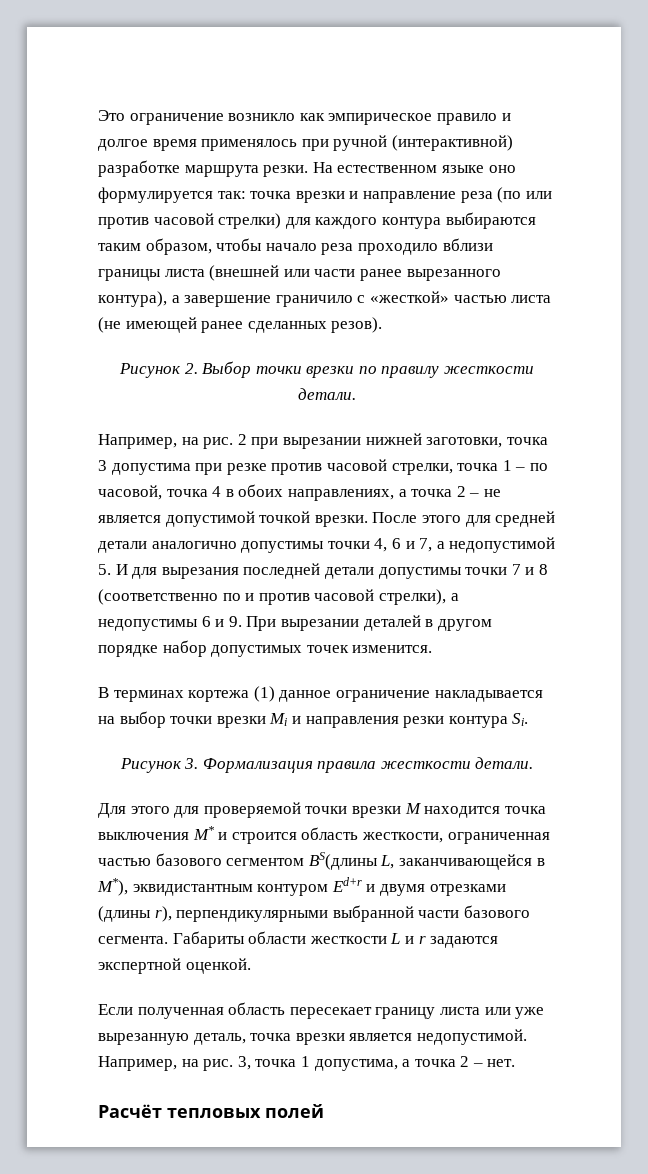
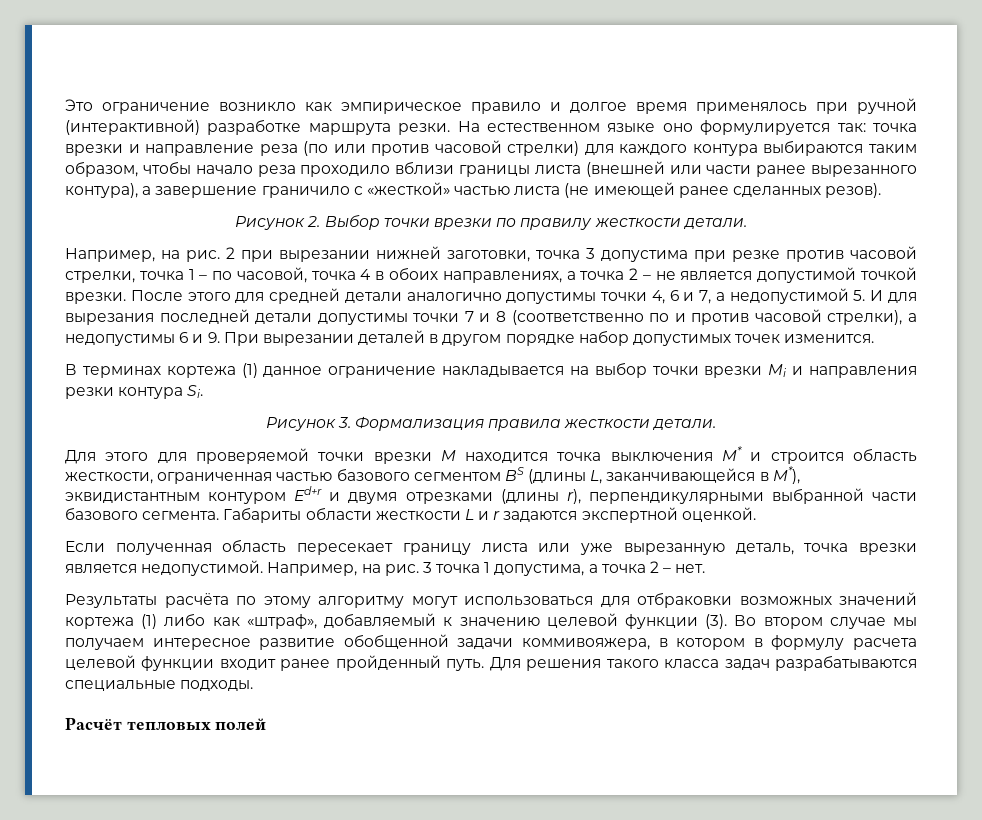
- Для этого для проверяемой точки врезки M находится точка выключения M* и строится область жесткости, ограниченная частью базового сегментом BS(длины L, заканчивающейся в M*), эквидистантным контуром Ed+r и двумя отрезками (длины r), перпендикулярными выбранной части базового сегмента.
+ Для этого для проверяемой точки врезки M находится точка выключения M* и строится область жесткости, ограниченная частью базового сегментом BS (длины L, заканчивающейся в M*), эквидистантным контуром Ed+r и двумя отрезками (длины r), перпендикулярными выбранной части базового сегмента.
- 3, точка 1 допустима, а точка 2 – нет.
+ 3 точка 1 допустима, а точка 2 – нет.
+ Результаты расчёта по этому алгоритму могут использоваться для отбраковки возможных значений кортежа (1) либо как «штраф», добавляемый к значению целевой функции (3). Во втором случае мы получаем интересное развитие обобщенной задачи коммивояжера, в котором в формулу расчета целевой функции входит ранее пройденный путь. Для решения такого класса задач разрабатываются специальные подходы.

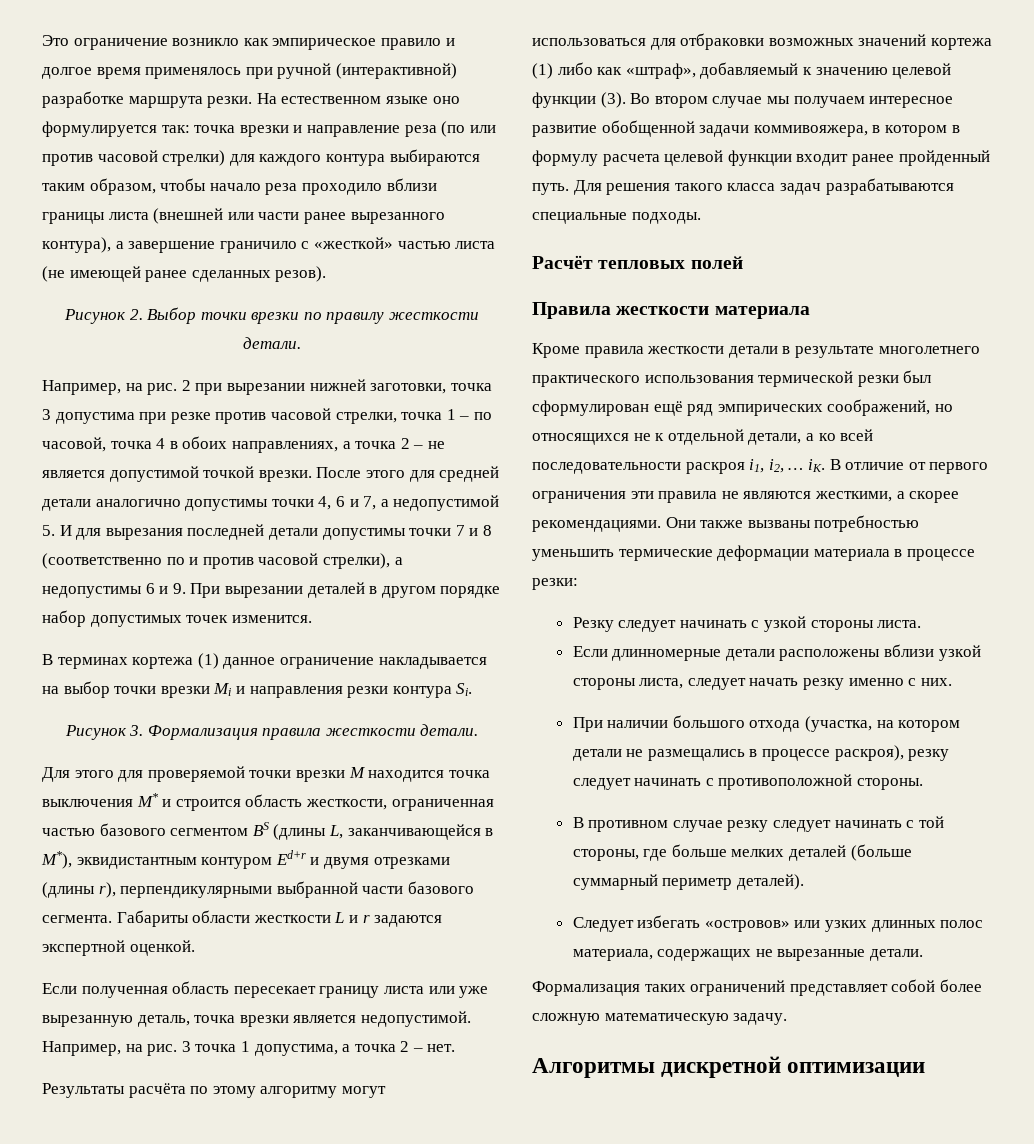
+ Правила жесткости материала
+ Кроме правила жесткости детали в результате многолетнего практического использования термической резки был сформулирован ещё ряд эмпирических соображений, но относящихся не к отдельной детали, а ко всей последовательности раскроя i1, i2, … iK. В отличие от первого ограничения эти правила не являются жесткими, а скорее рекомендациями. Они также вызваны потребностью уменьшить термические деформации материала в процессе резки:
+ Резку следует начинать с узкой стороны листа.
+ Если длинномерные детали расположены вблизи узкой стороны листа, следует начать резку именно с них.
+ При наличии большого отхода (участка, на котором детали не размещались в процессе раскроя), резку следует начинать с противоположной стороны.
+ В противном случае резку следует начинать с той стороны, где больше мелких деталей (больше суммарный периметр деталей).
+ Следует избегать «островов» или узких длинных полос материала, содержащих не вырезанные детали.
+ Формализация таких ограничений представляет собой более сложную математическую задачу.
+ Алгоритмы дискретной оптимизации

